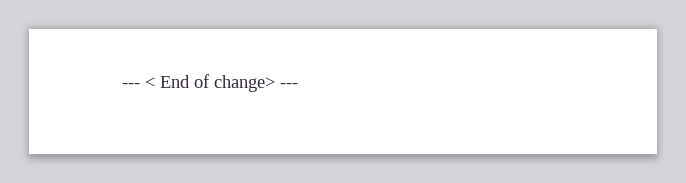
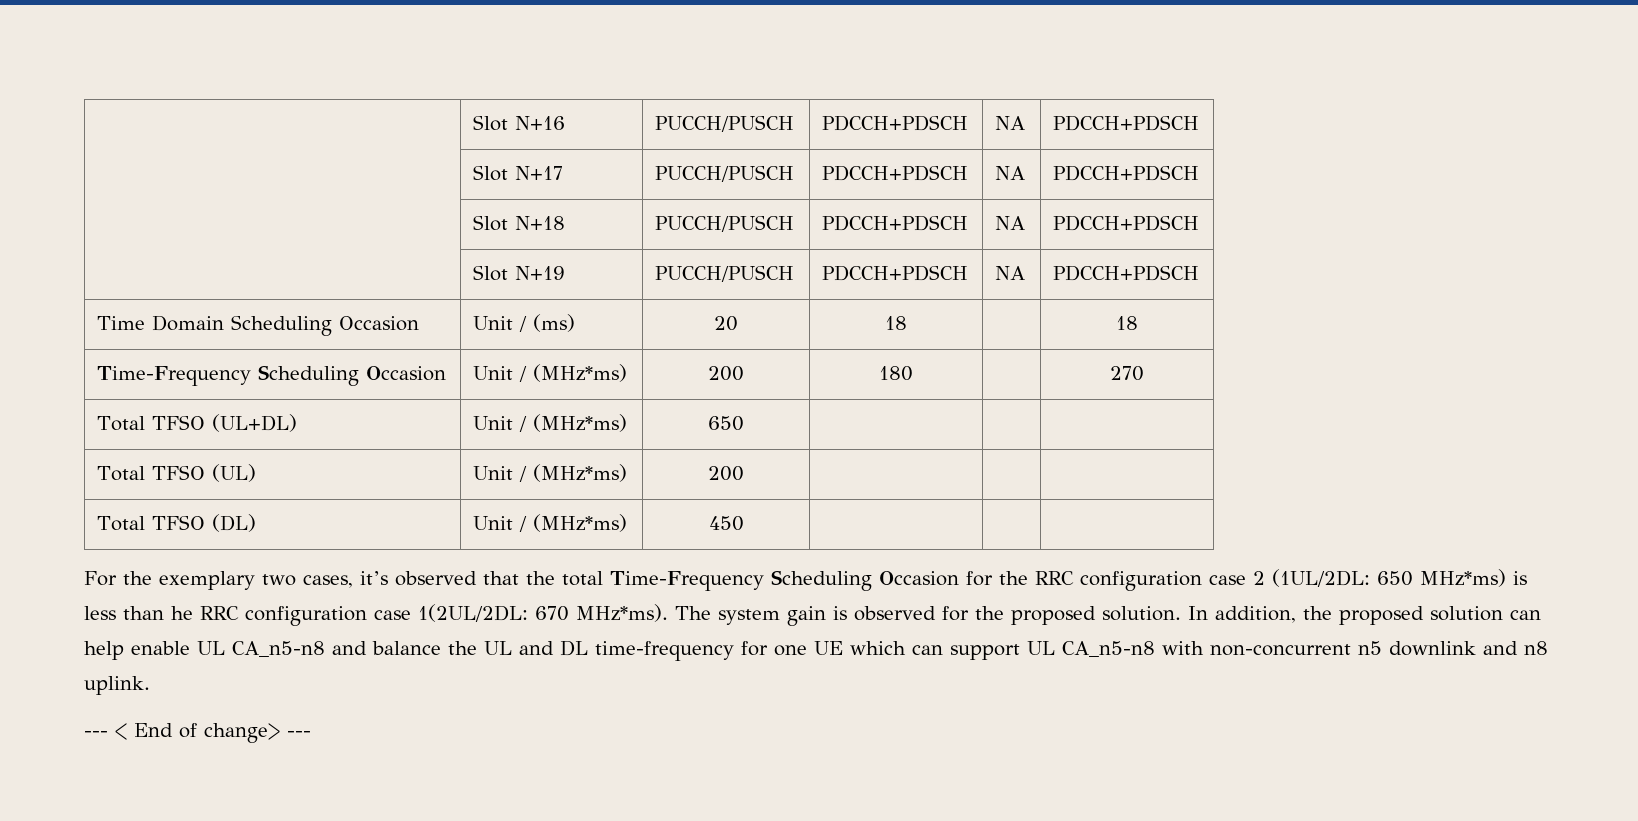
+ | Slot N+16 | PUCCH/PUSCH | PDCCH+PDSCH | NA | PDCCH+PDSCH
+ | Slot N+17 | PUCCH/PUSCH | PDCCH+PDSCH | NA | PDCCH+PDSCH
+ | Slot N+18 | PUCCH/PUSCH | PDCCH+PDSCH | NA | PDCCH+PDSCH
+ | Slot N+19 | PUCCH/PUSCH | PDCCH+PDSCH | NA | PDCCH+PDSCH
+ Time Domain Scheduling Occasion | Unit / (ms) | 20 | 18 | | 18
+ Time-Frequency Scheduling Occasion | Unit / (MHz*ms) | 200 | 180 | | 270
+ Total TFSO (UL+DL) | Unit / (MHz*ms) | 650 | | |
+ Total TFSO (UL) | Unit / (MHz*ms) | 200 | | |
+ Total TFSO (DL) | Unit / (MHz*ms) | 450 | | |
+ For the exemplary two cases, it’s observed that the total Time-Frequency Scheduling Occasion for the RRC configuration case 2 (1UL/2DL: 650 MHz*ms) is less than he RRC configuration case 1(2UL/2DL: 670 MHz*ms). The system gain is observed for the proposed solution. In addition, the proposed solution can help enable UL CA_n5-n8 and balance the UL and DL time-frequency for one UE which can support UL CA_n5-n8 with non-concurrent n5 downlink and n8 uplink.

